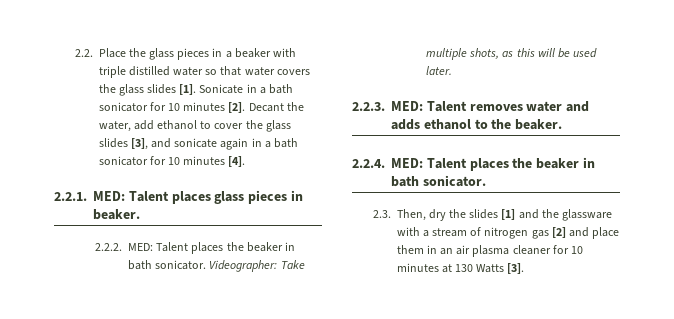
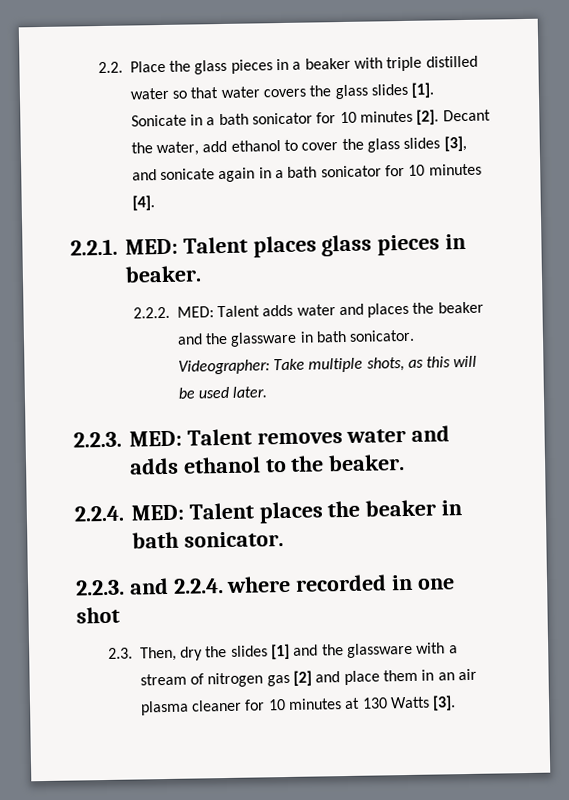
- 2.2.2. MED: Talent places the beaker in bath sonicator.
+ 2.2.2. MED: Talent adds water and places the beaker and the glassware in bath sonicator.
+ 2.2.3. and 2.2.4. where recorded in one shot

